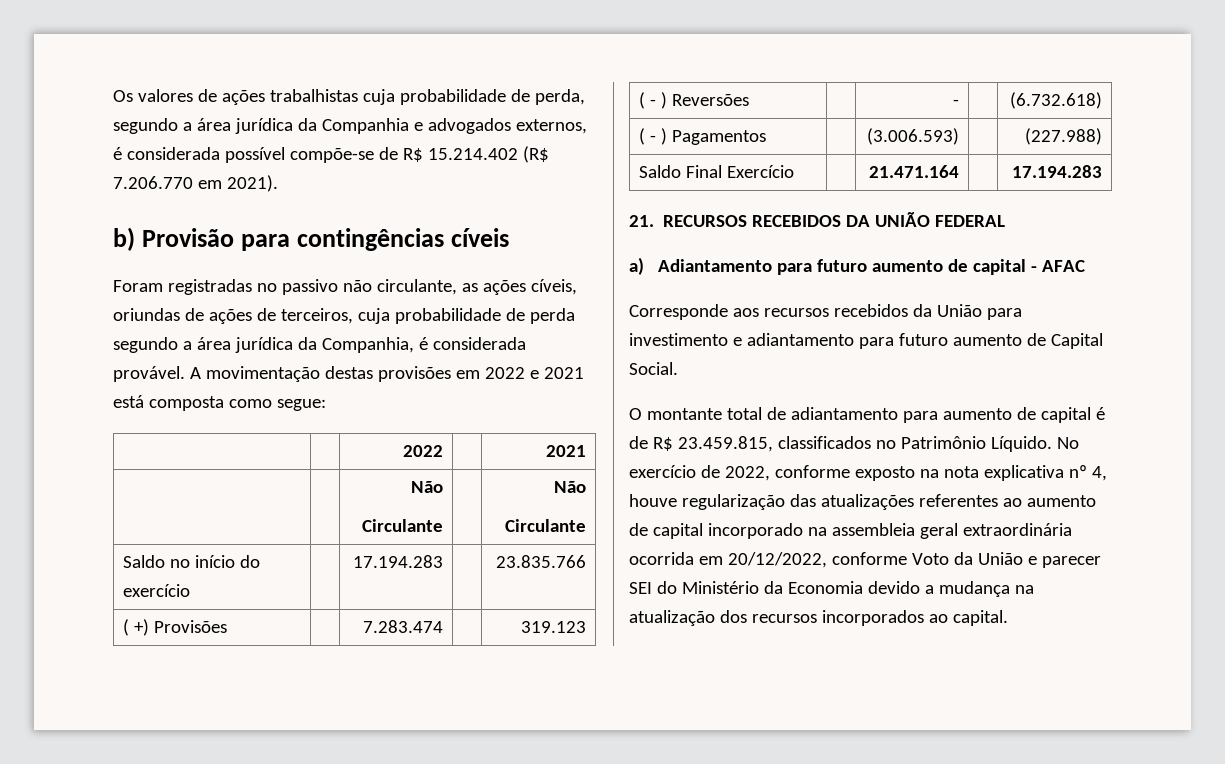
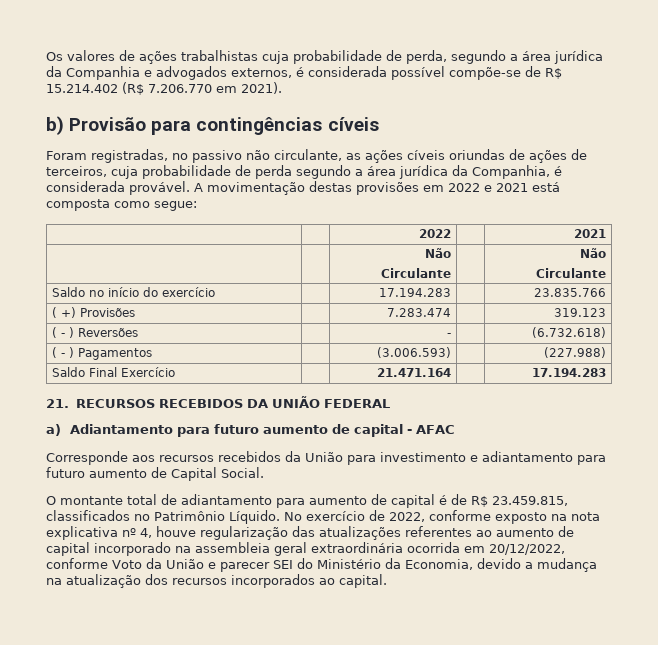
- Foram registradas no passivo não circulante, as ações cíveis, oriundas de ações de terceiros, cuja probabilidade de perda segundo a área jurídica da Companhia, é considerada provável.
+ Foram registradas, no passivo não circulante, as ações cíveis oriundas de ações de terceiros, cuja probabilidade de perda segundo a área jurídica da Companhia, é considerada provável.
- No exercício de 2022, conforme exposto na nota explicativa nº 4, houve regularização das atualizações referentes ao aumento de capital incorporado na assembleia geral extraordinária ocorrida em 20/12/2022, conforme Voto da União e parecer SEI do Ministério da Economia devido a mudança na atualização dos recursos incorporados ao capital.
+ No exercício de 2022, conforme exposto na nota explicativa nº 4, houve regularização das atualizações referentes ao aumento de capital incorporado na assembleia geral extraordinária ocorrida em 20/12/2022, conforme Voto da União e parecer SEI do Ministério da Economia, devido a mudança na atualização dos recursos incorporados ao capital.

